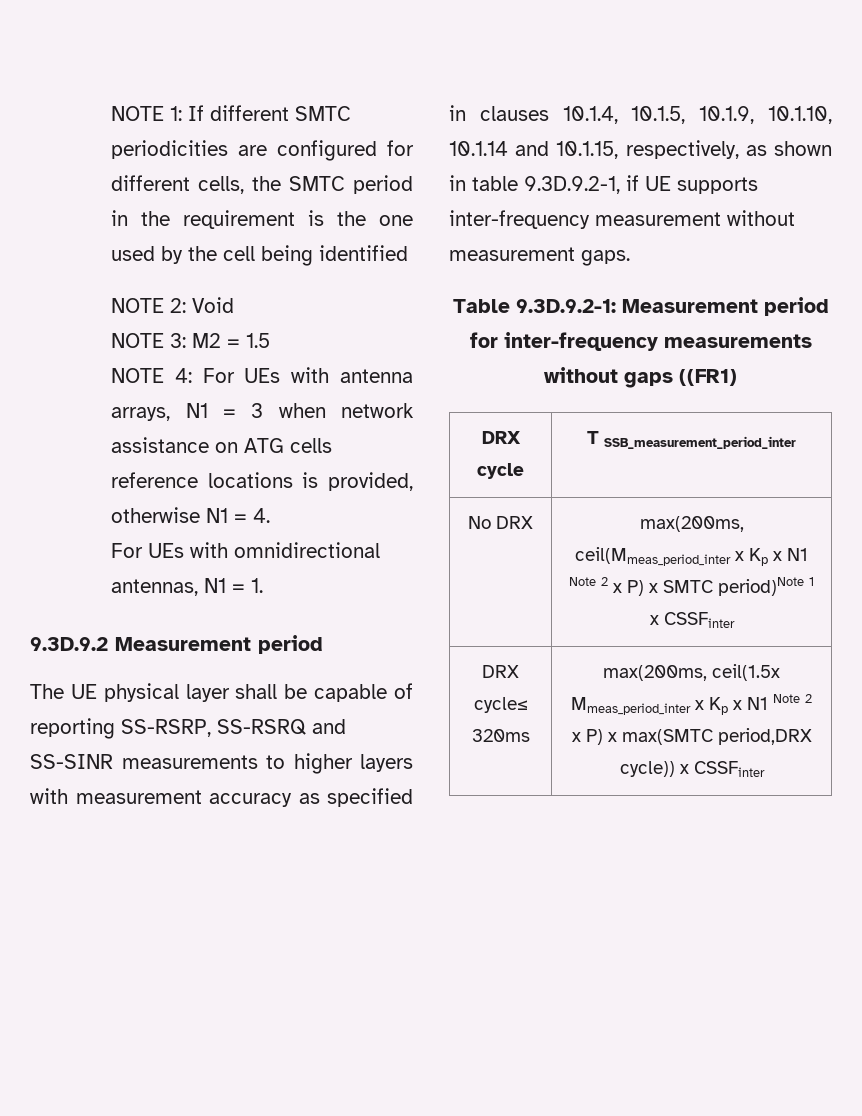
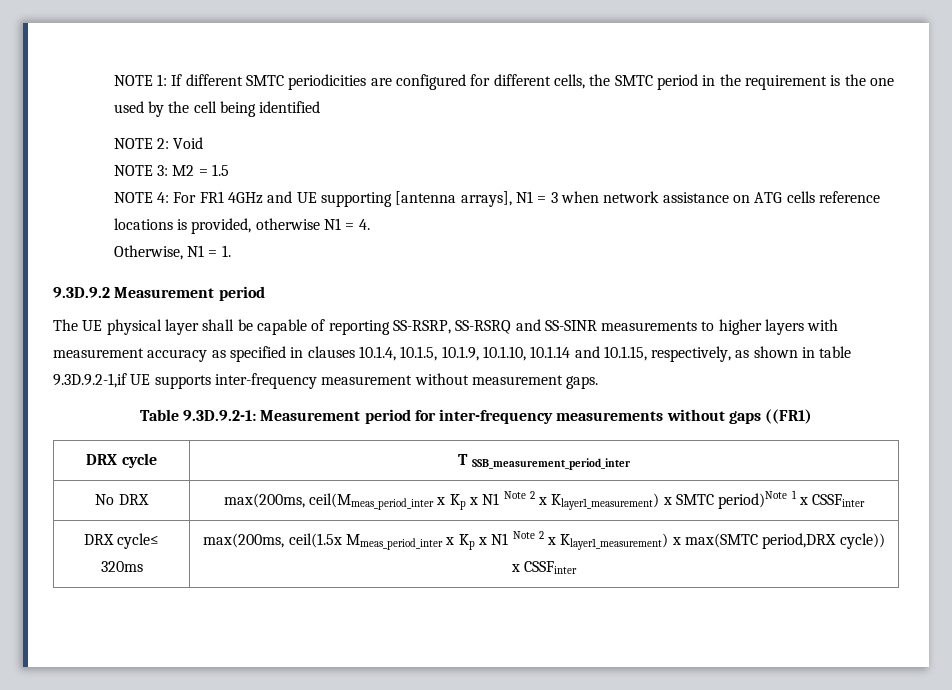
- NOTE 4: For UEs with antenna arrays, N1 = 3 when network assistance on ATG cells reference locations is provided, otherwise N1 = 4.
+ NOTE 4: For FR1 4GHz and UE supporting [antenna arrays], N1 = 3 when network assistance on ATG cells reference locations is provided, otherwise N1 = 4.
- For UEs with omnidirectional antennas, N1 = 1.
+ Otherwise, N1 = 1.
- The UE physical layer shall be capable of reporting SS-RSRP, SS-RSRQ and SS-SINR measurements to higher layers with measurement accuracy as specified in clauses 10.1.4, 10.1.5, 10.1.9, 10.1.10, 10.1.14 and 10.1.15, respectively, as shown in table 9.3D.9.2-1, if UE supports inter-frequency measurement without measurement gaps.
+ The UE physical layer shall be capable of reporting SS-RSRP, SS-RSRQ and SS-SINR measurements to higher layers with measurement accuracy as specified in clauses 10.1.4, 10.1.5, 10.1.9, 10.1.10, 10.1.14 and 10.1.15, respectively, as shown in table 9.3D.9.2-1,if UE supports inter-frequency measurement without measurement gaps.
- No DRX | max(200ms, ceil(Mmeas_period_inter x Kp x N1 Note 2 x P) x SMTC period)Note 1 x CSSFinter
+ No DRX | max(200ms, ceil(Mmeas_period_inter x Kp x N1 Note 2 x Klayer1_measurement) x SMTC period)Note 1 x CSSFinter
- DRX cycle≤ 320ms | max(200ms, ceil(1.5x Mmeas_period_inter x Kp x N1 Note 2 x P) x max(SMTC period,DRX cycle)) x CSSFinter
+ DRX cycle≤ 320ms | max(200ms, ceil(1.5x Mmeas_period_inter x Kp x N1 Note 2 x Klayer1_measurement) x max(SMTC period,DRX cycle)) x CSSFinter

